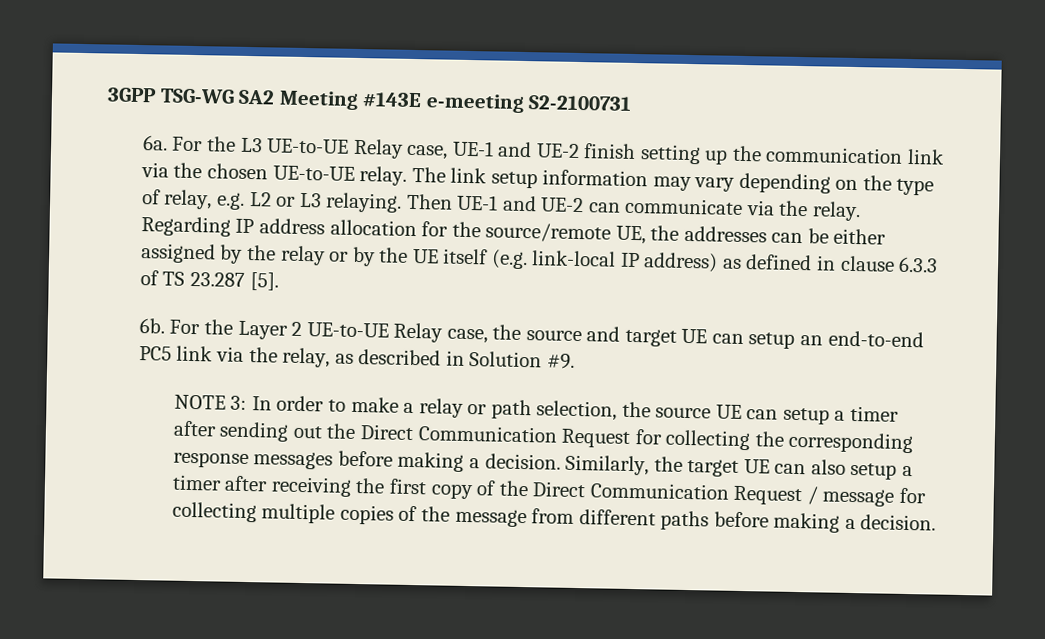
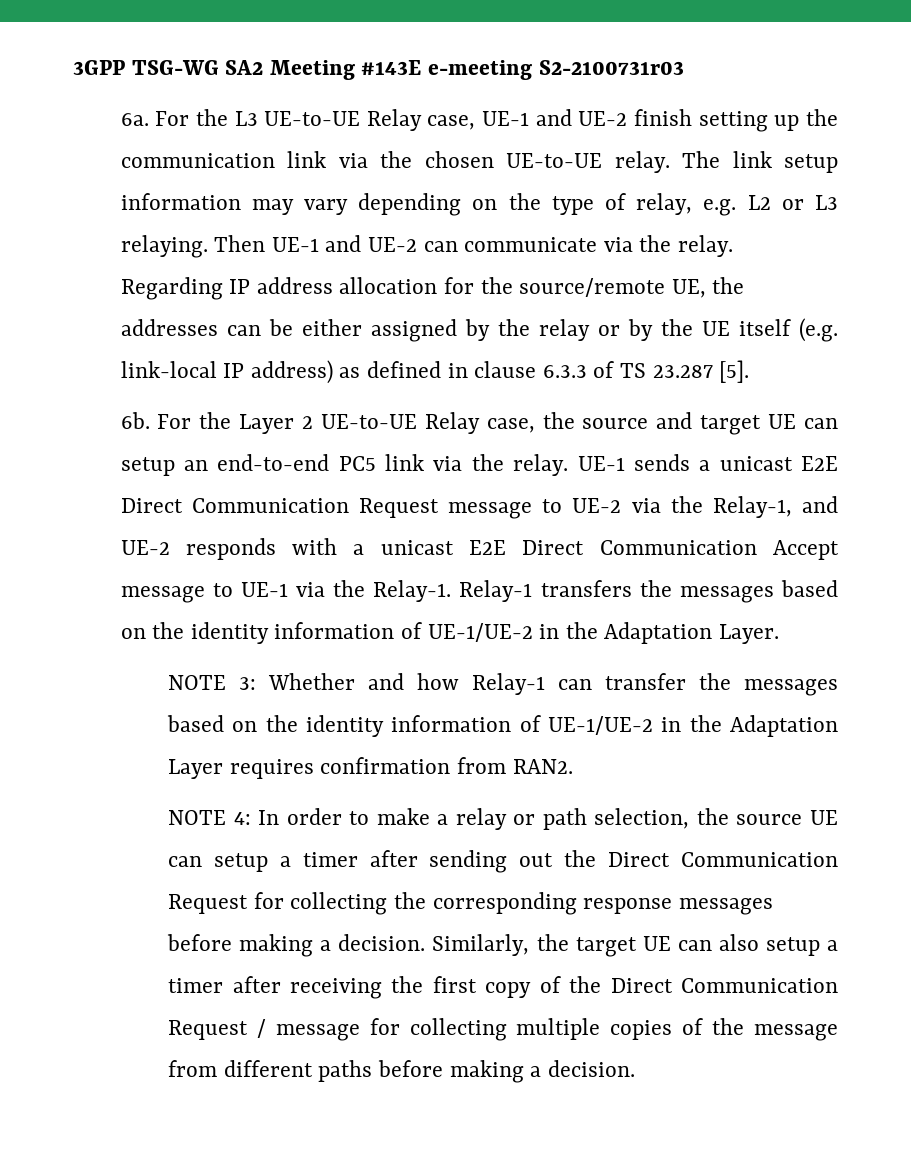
- 3GPP TSG-WG SA2 Meeting #143E e-meeting S2-2100731
+ 3GPP TSG-WG SA2 Meeting #143E e-meeting S2-2100731r03
- For the Layer 2 UE-to-UE Relay case, the source and target UE can setup an end-to-end PC5 link via the relay, as described in Solution #9.
- NOTE 3: In order to make a relay or path selection, the source UE can setup a timer after sending out the Direct Communication Request for collecting the corresponding response messages before making a decision.
+ For the Layer 2 UE-to-UE Relay case, the source and target UE can setup an end-to-end PC5 link via the relay. UE-1 sends a unicast E2E Direct Communication Request message to UE-2 via the Relay-1, and UE-2 responds with a unicast E2E Direct Communication Accept message to UE-1 via the Relay-1. Relay-1 transfers the messages based on the identity information of UE-1/UE-2 in the Adaptation Layer.
+ NOTE 3: Whether and how Relay-1 can transfer the messages based on the identity information of UE-1/UE-2 in the Adaptation Layer requires confirmation from RAN2.
+ NOTE 4: In order to make a relay or path selection, the source UE can setup a timer after sending out the Direct Communication Request for collecting the corresponding response messages before making a decision.

